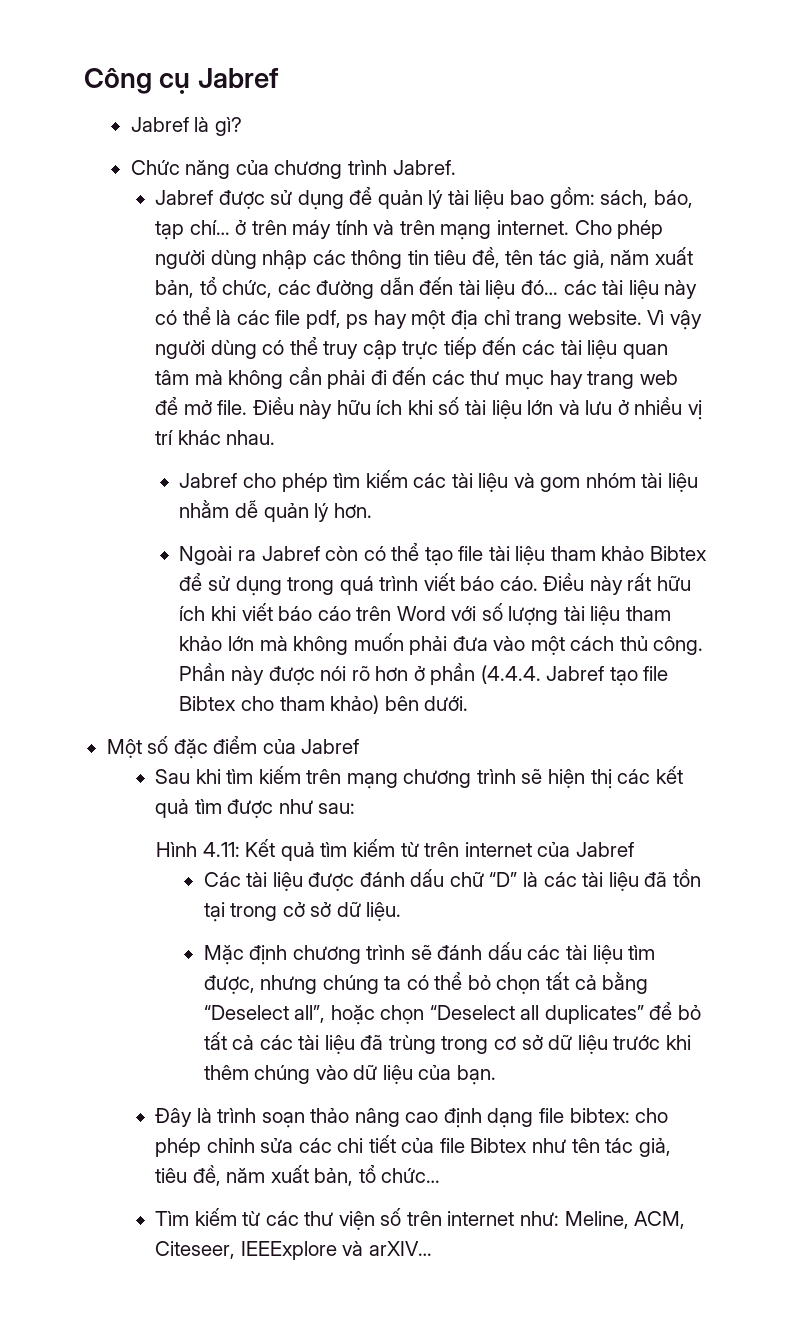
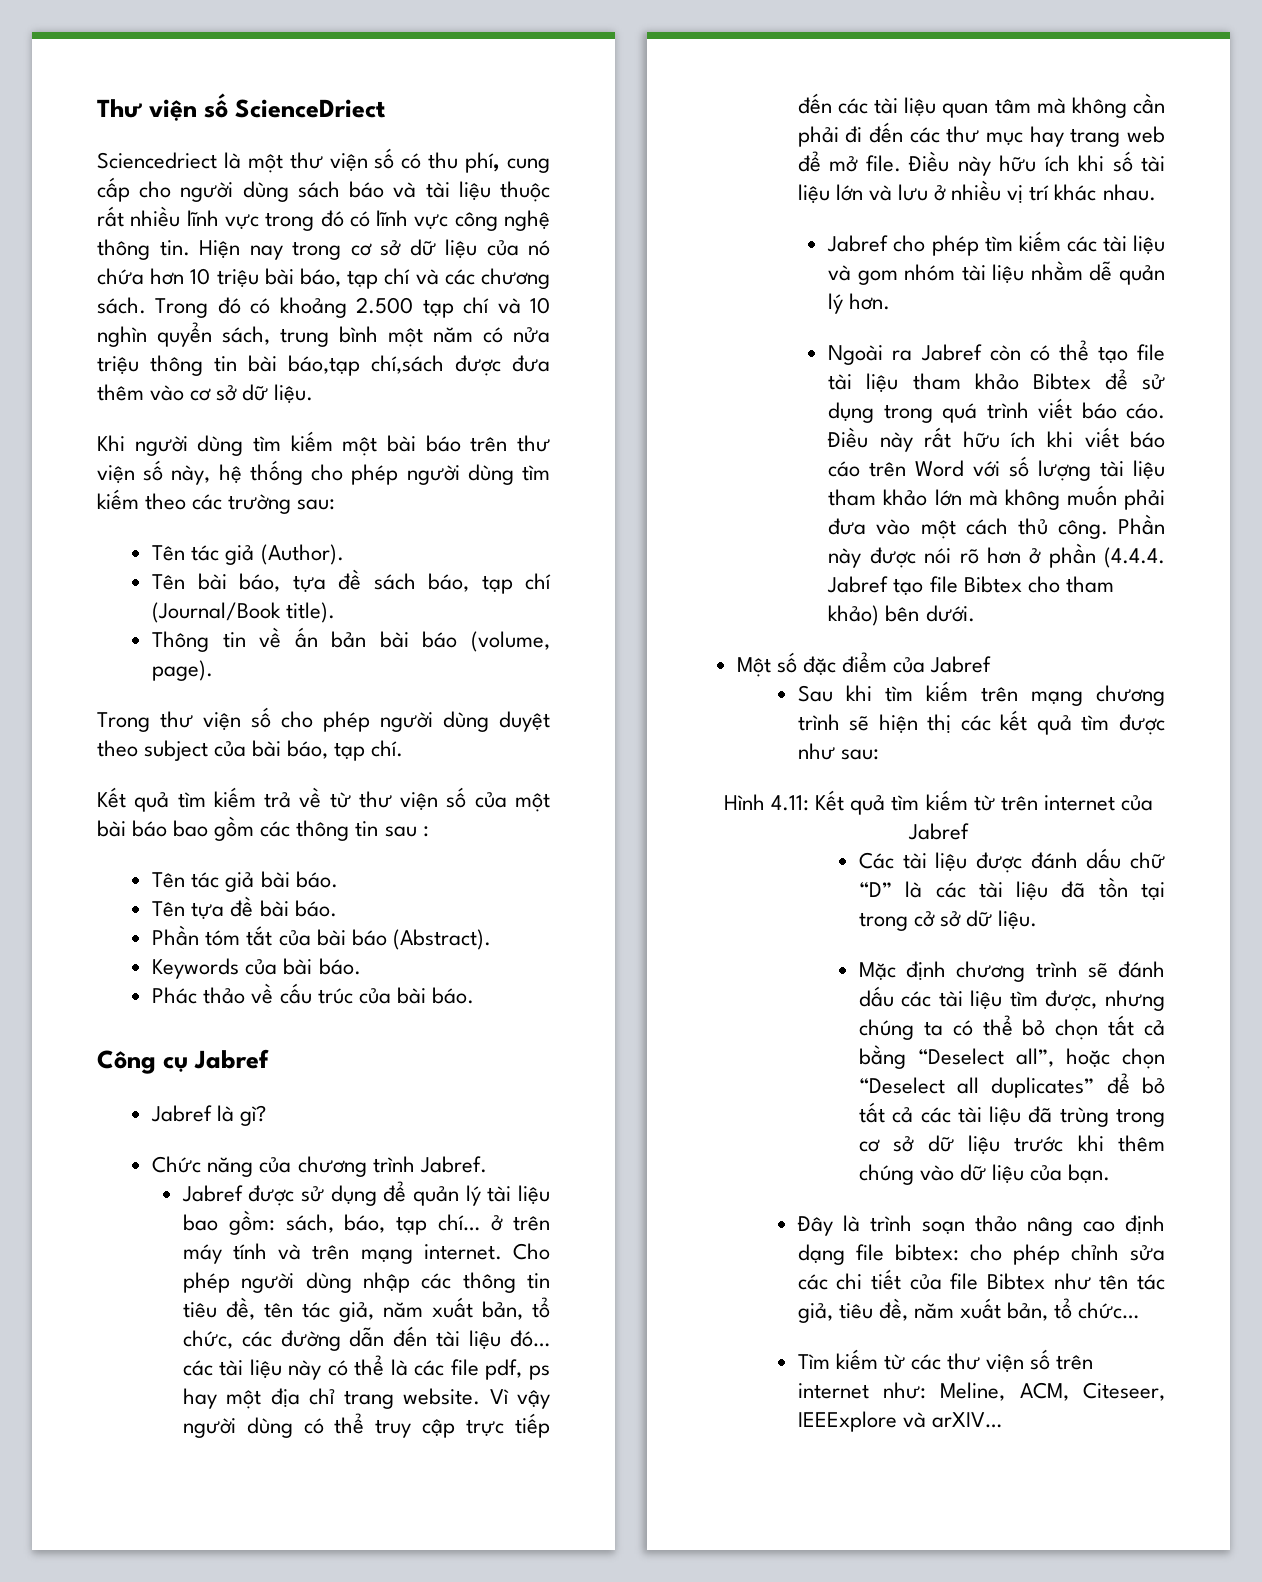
+ Thư viện số ScienceDriect
+ Sciencedriect là một thư viện số có thu phí, cung cấp cho người dùng sách báo và tài liệu thuộc rất nhiều lĩnh vực trong đó có lĩnh vực công nghệ thông tin. Hiện nay trong cơ sở dữ liệu của nó chứa hơn 10 triệu bài báo, tạp chí và các chương sách. Trong đó có khoảng 2.500 tạp chí và 10 nghìn quyển sách, trung bình một năm có nửa triệu thông tin bài báo,tạp chí,sách được đưa thêm vào cơ sở dữ liệu.
+ Khi người dùng tìm kiếm một bài báo trên thư viện số này, hệ thống cho phép người dùng tìm kiếm theo các trường sau:
+ Tên tác giả (Author).
+ Tên bài báo, tựa đề sách báo, tạp chí (Journal/Book title).
+ Thông tin về ấn bản bài báo (volume, page).
+ Trong thư viện số cho phép người dùng duyệt theo subject của bài báo, tạp chí.
+ Kết quả tìm kiếm trả về từ thư viện số của một bài báo bao gồm các thông tin sau :
+ Tên tác giả bài báo.
+ Tên tựa đề bài báo.
+ Phần tóm tắt của bài báo (Abstract).
+ Keywords của bài báo.
+ Phác thảo về cấu trúc của bài báo.

